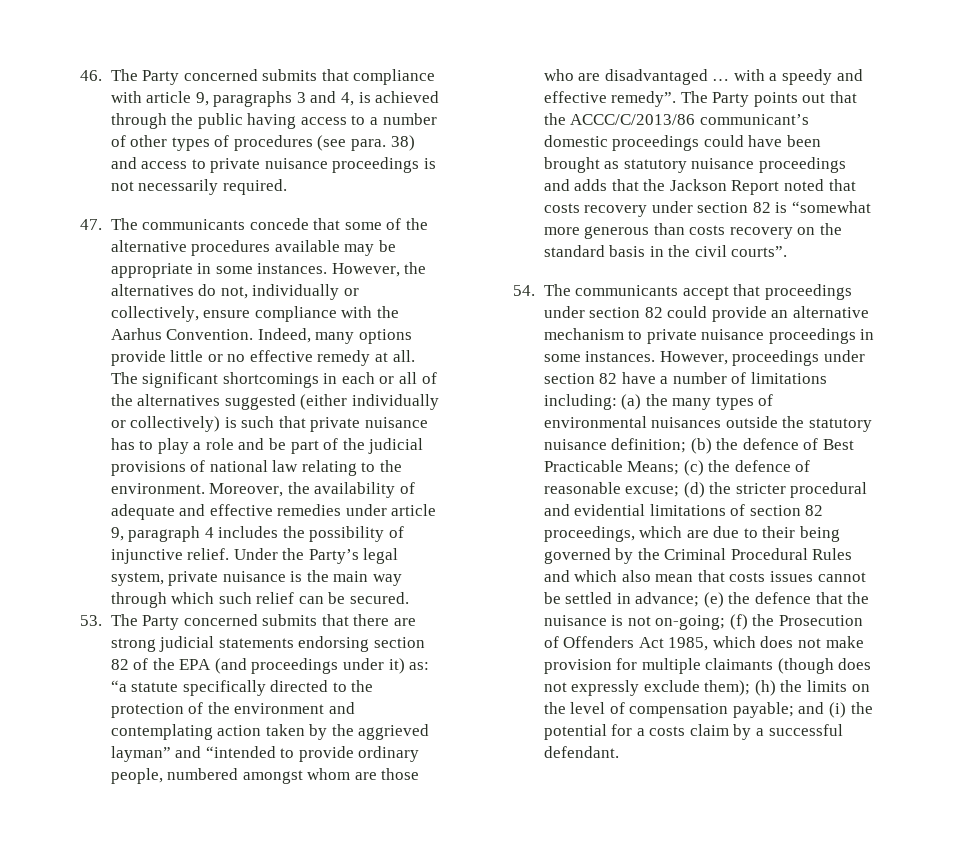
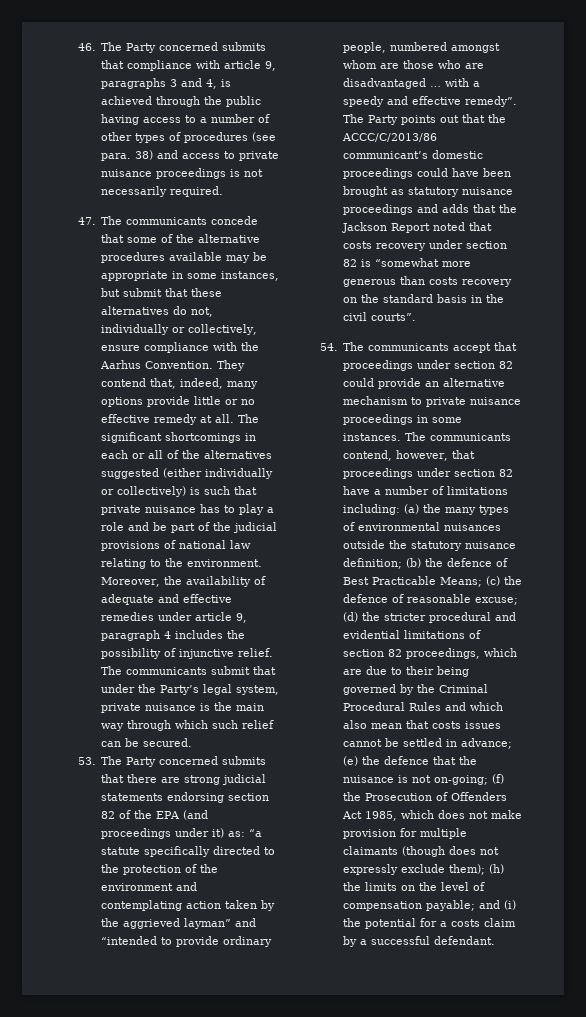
- 47. The communicants concede that some of the alternative procedures available may be appropriate in some instances. However, the alternatives do not, individually or collectively, ensure compliance with the Aarhus Convention.
+ 47. The communicants concede that some of the alternative procedures available may be appropriate in some instances, but submit that these alternatives do not, individually or collectively, ensure compliance with the Aarhus Convention.
- Indeed, many options provide little or no effective remedy at all.
+ They contend that, indeed, many options provide little or no effective remedy at all.
- Under the Party’s legal system, private nuisance is the main way through which such relief can be secured.
+ The communicants submit that under the Party’s legal system, private nuisance is the main way through which such relief can be secured.
- However, proceedings under section 82 have a number of limitations including:
+ The communicants contend, however, that proceedings under section 82 have a number of limitations including:

